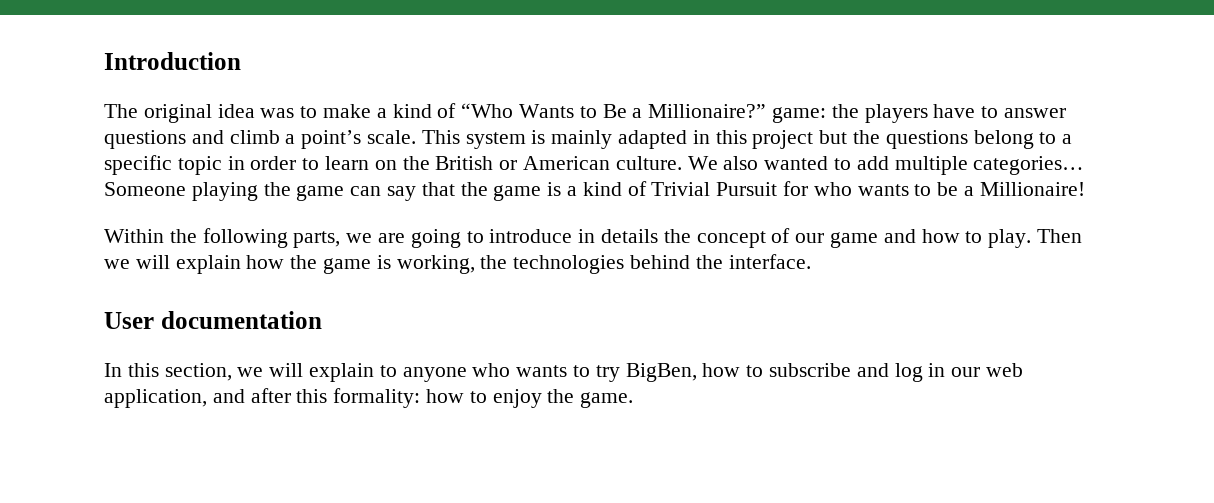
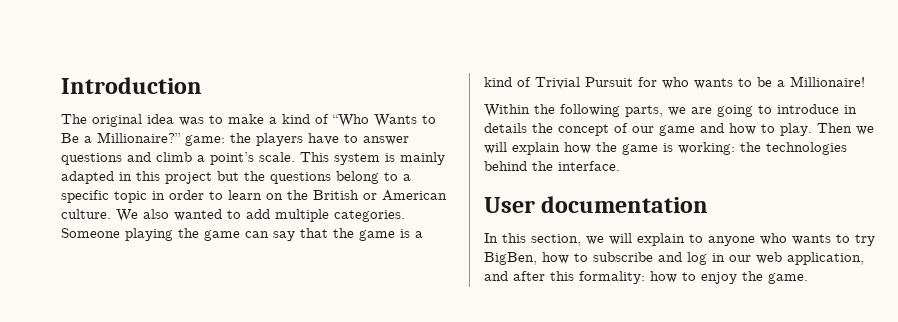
- We also wanted to add multiple categories…
+ We also wanted to add multiple categories.
- Then we will explain how the game is working, the technologies behind the interface.
+ Then we will explain how the game is working: the technologies behind the interface.

